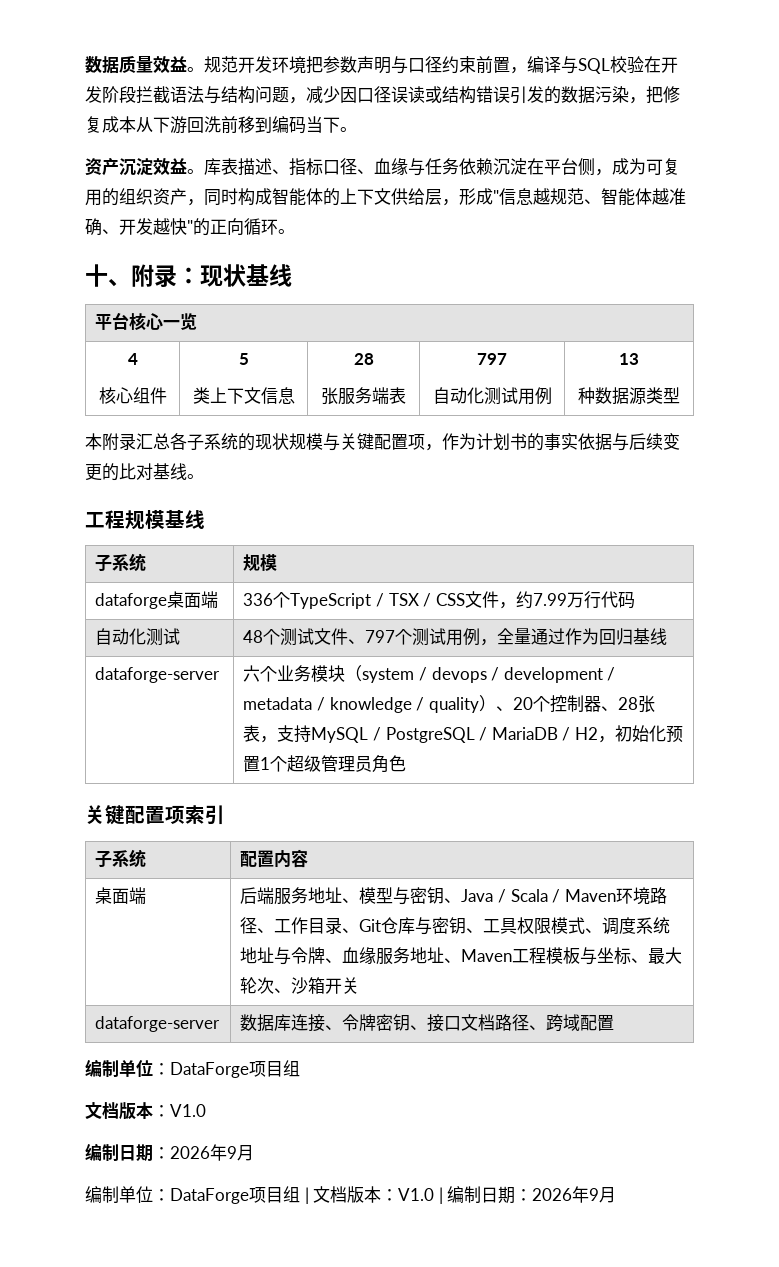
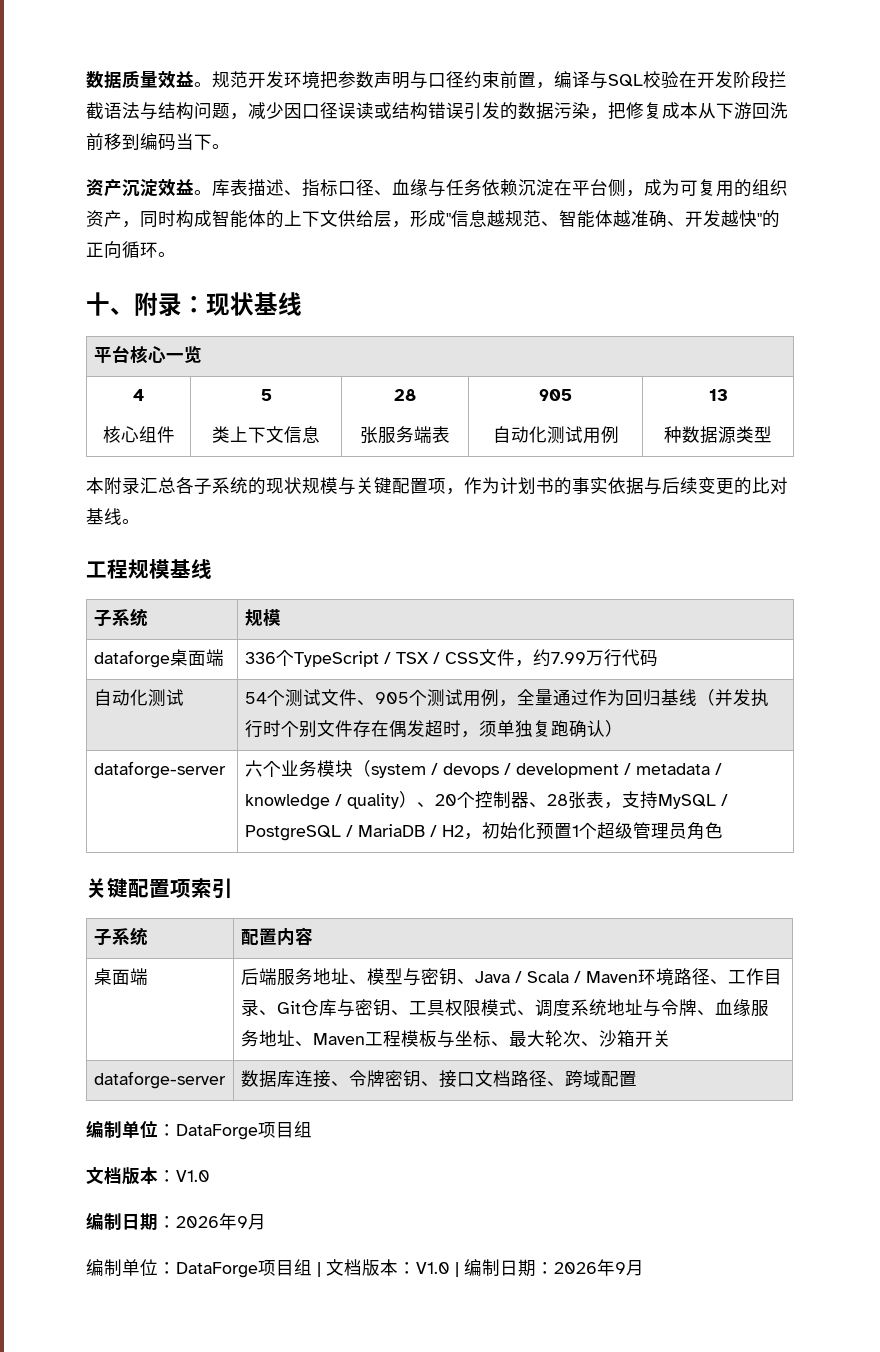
  4
  核心组件 | 5
  类上下文信息 | 28
- 张服务端表 | 797
+ 张服务端表 | 905
- 自动化测试 | 48个测试文件、797个测试用例，全量通过作为回归基线
+ 自动化测试 | 54个测试文件、905个测试用例，全量通过作为回归基线（并发执行时个别文件存在偶发超时，须单独复跑确认）

